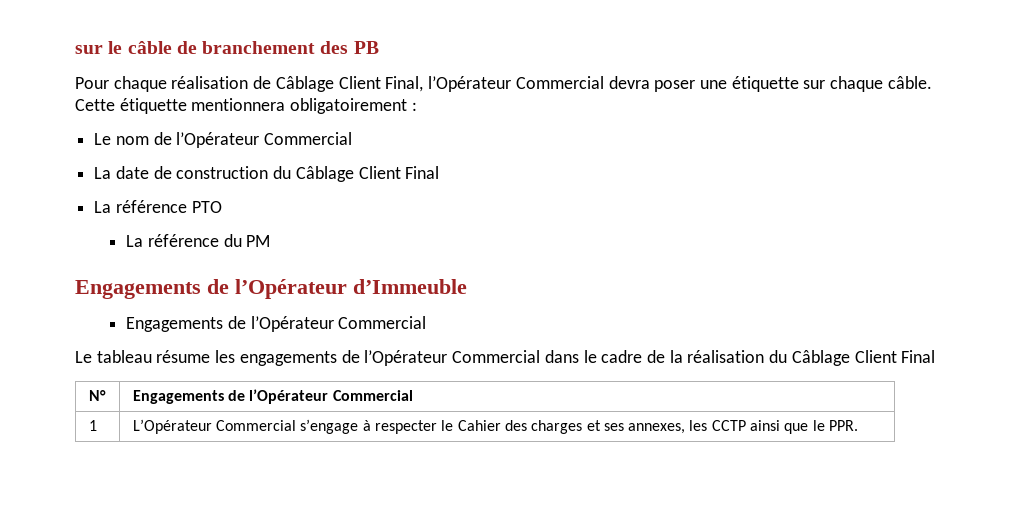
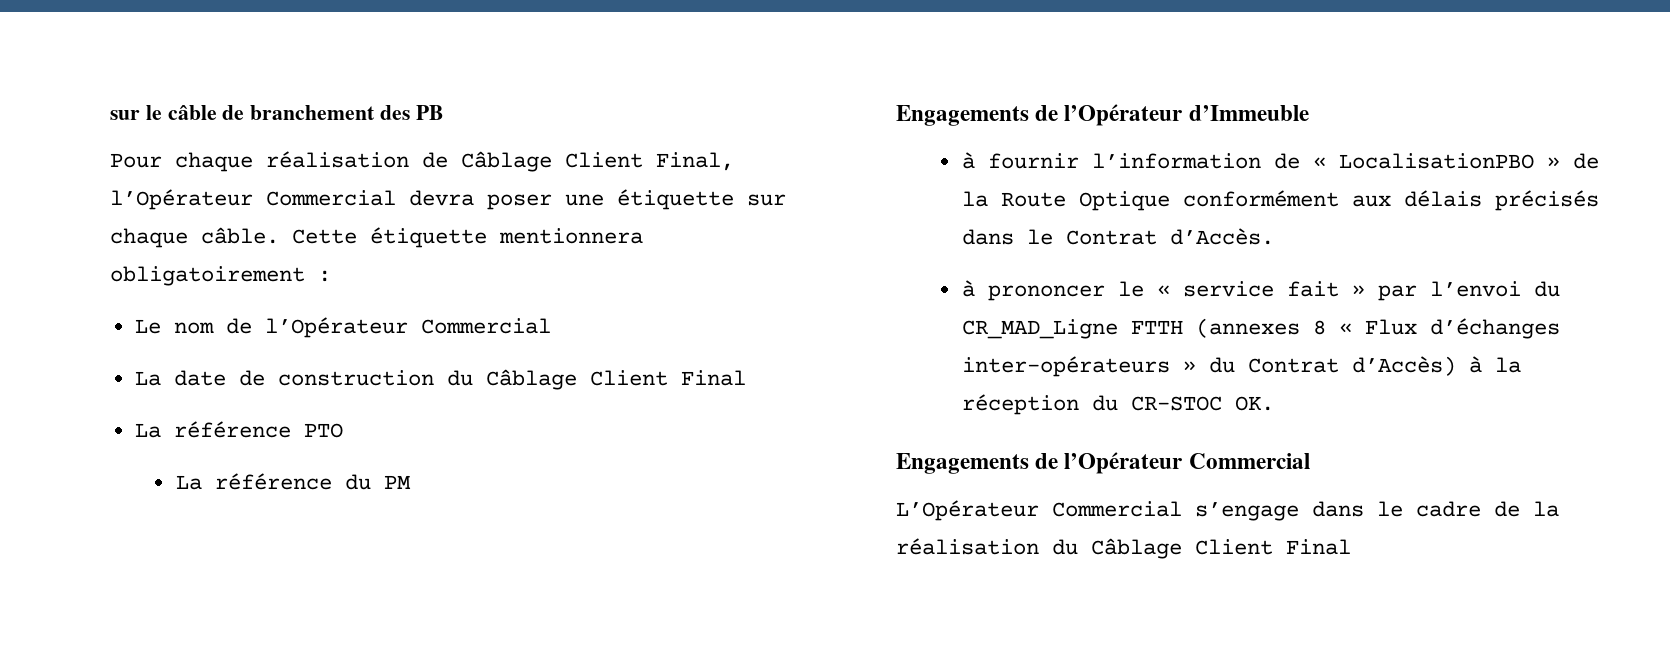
  Engagements de l’Opérateur d’Immeuble
+ à fournir l’information de « LocalisationPBO » de la Route Optique conformément aux délais précisés dans le Contrat d’Accès.
+ à prononcer le « service fait » par l’envoi du CR_MAD_Ligne FTTH (annexes 8 « Flux d’échanges inter-opérateurs » du Contrat d’Accès) à la réception du CR-STOC OK.
  Engagements de l’Opérateur Commercial
- Le tableau résume les engagements de l’Opérateur Commercial dans le cadre de la réalisation du Câblage Client Final
+ L’Opérateur Commercial s’engage dans le cadre de la réalisation du Câblage Client Final
- N° | Engagements de l’Opérateur Commercial
- 1 | L’Opérateur Commercial s’engage à respecter le Cahier des charges et ses annexes, les CCTP ainsi que le PPR.

